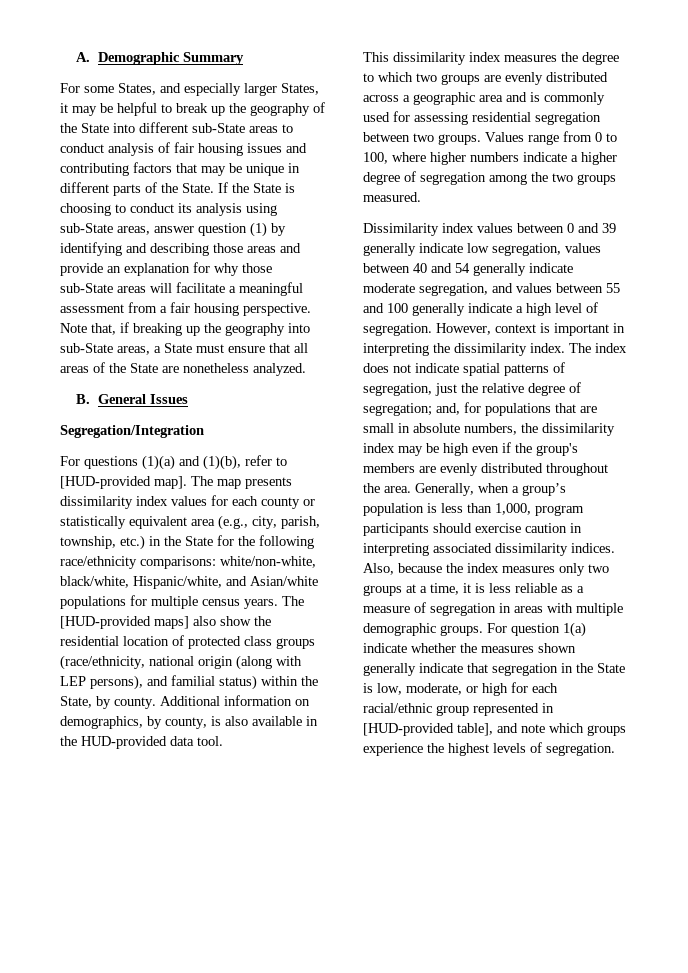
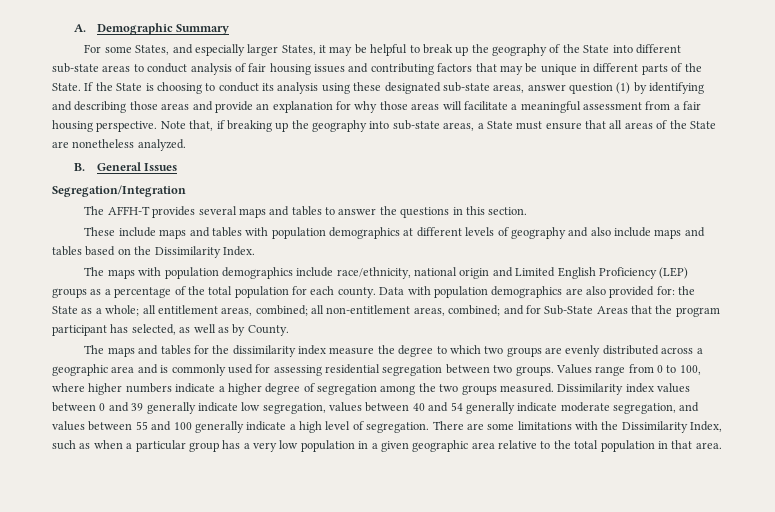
- For some States, and especially larger States, it may be helpful to break up the geography of the State into different sub-State areas to conduct analysis of fair housing issues and contributing factors that may be unique in different parts of the State.
+ For some States, and especially larger States, it may be helpful to break up the geography of the State into different sub-state areas to conduct analysis of fair housing issues and contributing factors that may be unique in different parts of the State.
- If the State is choosing to conduct its analysis using sub-State areas, answer question (1) by identifying and describing those areas and provide an explanation for why those sub-State areas will facilitate a meaningful assessment from a fair housing perspective.
+ If the State is choosing to conduct its analysis using these designated sub-state areas, answer question (1) by identifying and describing those areas and provide an explanation for why those areas will facilitate a meaningful assessment from a fair housing perspective.
- Note that, if breaking up the geography into sub-State areas, a State must ensure that all areas of the State are nonetheless analyzed.
+ Note that, if breaking up the geography into sub-state areas, a State must ensure that all areas of the State are nonetheless analyzed.
- For questions (1)(a) and (1)(b), refer to [HUD-provided map]. The map presents dissimilarity index values for each county or statistically equivalent area (e.g., city, parish, township, etc.) in the State for the following race/ethnicity comparisons: white/non-white, black/white, Hispanic/white, and Asian/white populations for multiple census years. The [HUD-provided maps] also show the residential location of protected class groups (race/ethnicity, national origin (along with LEP persons), and familial status) within the State, by county. Additional information on demographics, by county, is also available in the HUD-provided data tool.
- This dissimilarity index measures the degree to which two groups are evenly distributed across a geographic area and is commonly used for assessing residential segregation between two groups.
+ The AFFH-T provides several maps and tables to answer the questions in this section.
+ These include maps and tables with population demographics at different levels of geography and also include maps and tables based on the Dissimilarity Index.
+ The maps with population demographics include race/ethnicity, national origin and Limited English Proficiency (LEP) groups as a percentage of the total population for each county. Data with population demographics are also provided for: the State as a whole; all entitlement areas, combined; all non-entitlement areas, combined; and for Sub-State Areas that the program participant has selected, as well as by County.
+ The maps and tables for the dissimilarity index measure the degree to which two groups are evenly distributed across a geographic area and is commonly used for assessing residential segregation between two groups.
- Values range from 0 to 100, where higher numbers indicate a higher degree of segregation among the two groups measured.
- Dissimilarity index values between 0 and 39 generally indicate low segregation, values between 40 and 54 generally indicate moderate segregation, and values between 55 and 100 generally indicate a high level of segregation.
+ Values range from 0 to 100, where higher numbers indicate a higher degree of segregation among the two groups measured. Dissimilarity index values between 0 and 39 generally indicate low segregation, values between 40 and 54 generally indicate moderate segregation, and values between 55 and 100 generally indicate a high level of segregation.
- However, context is important in interpreting the dissimilarity index. The index does not indicate spatial patterns of segregation, just the relative degree of segregation; and, for populations that are small in absolute numbers, the dissimilarity index may be high even if the group's members are evenly distributed throughout the area. Generally, when a group’s population is less than 1,000, program participants should exercise caution in interpreting associated dissimilarity indices. Also, because the index measures only two groups at a time, it is less reliable as a measure of segregation in areas with multiple demographic groups. For question 1(a) indicate whether the measures shown generally indicate that segregation in the State is low, moderate, or high for each racial/ethnic group represented in [HUD-provided table], and note which groups experience the highest levels of segregation.
+ There are some limitations with the Dissimilarity Index, such as when a particular group has a very low population in a given geographic area relative to the total population in that area.

